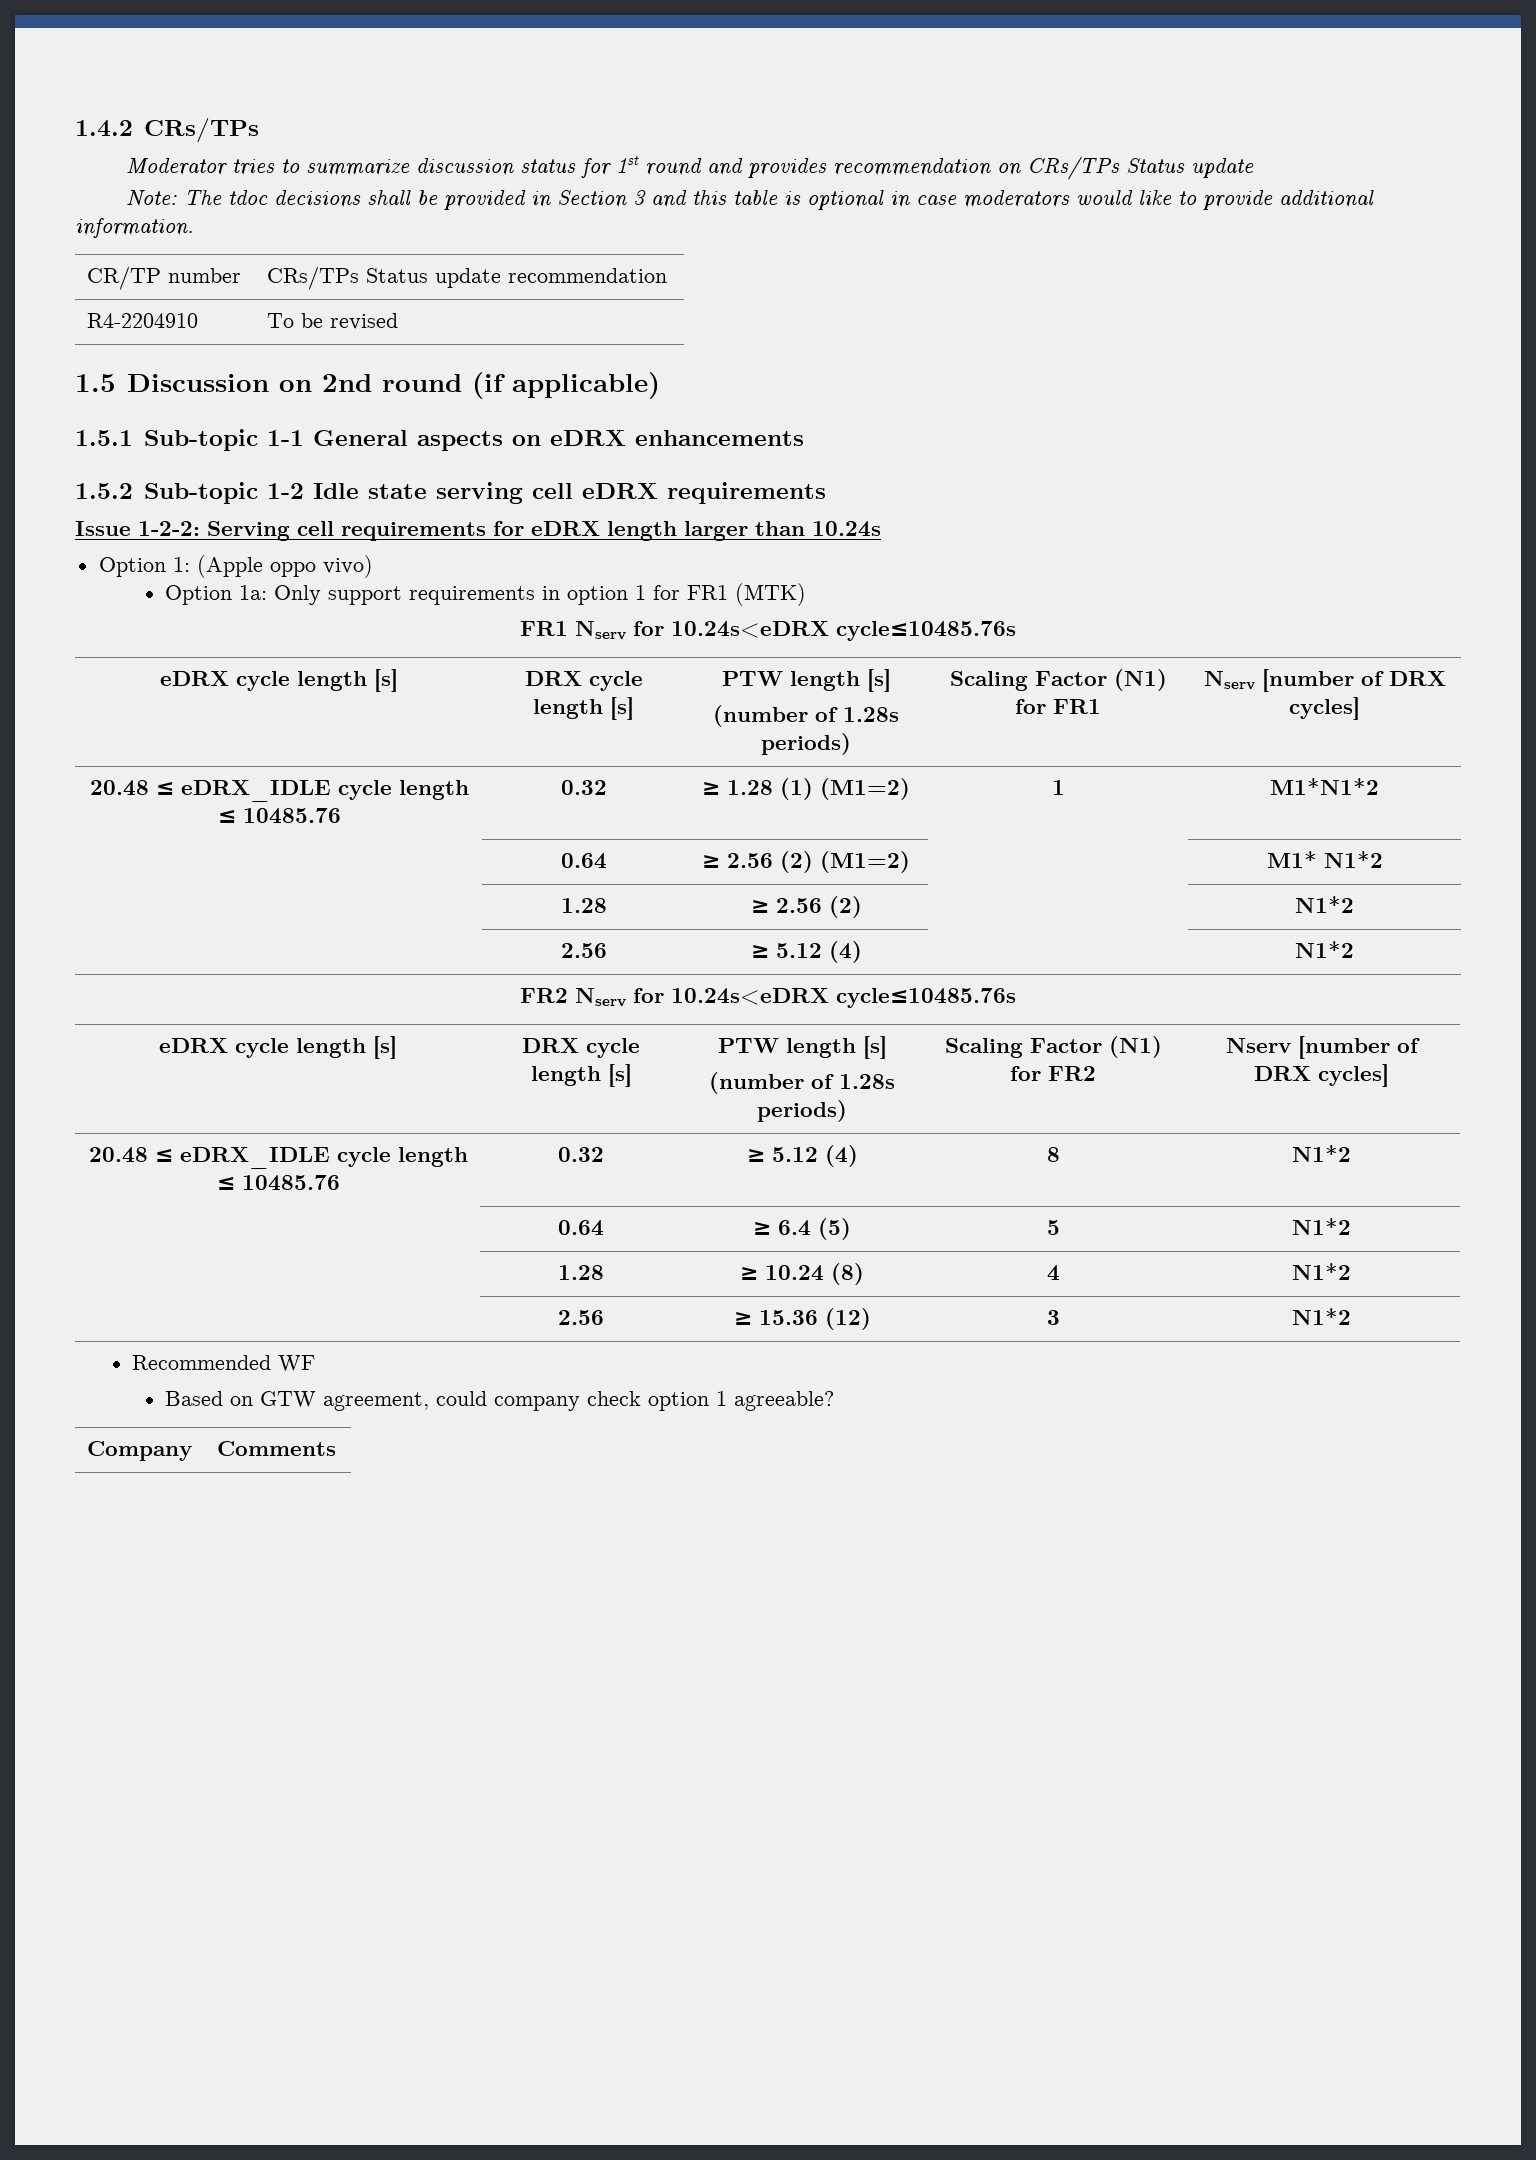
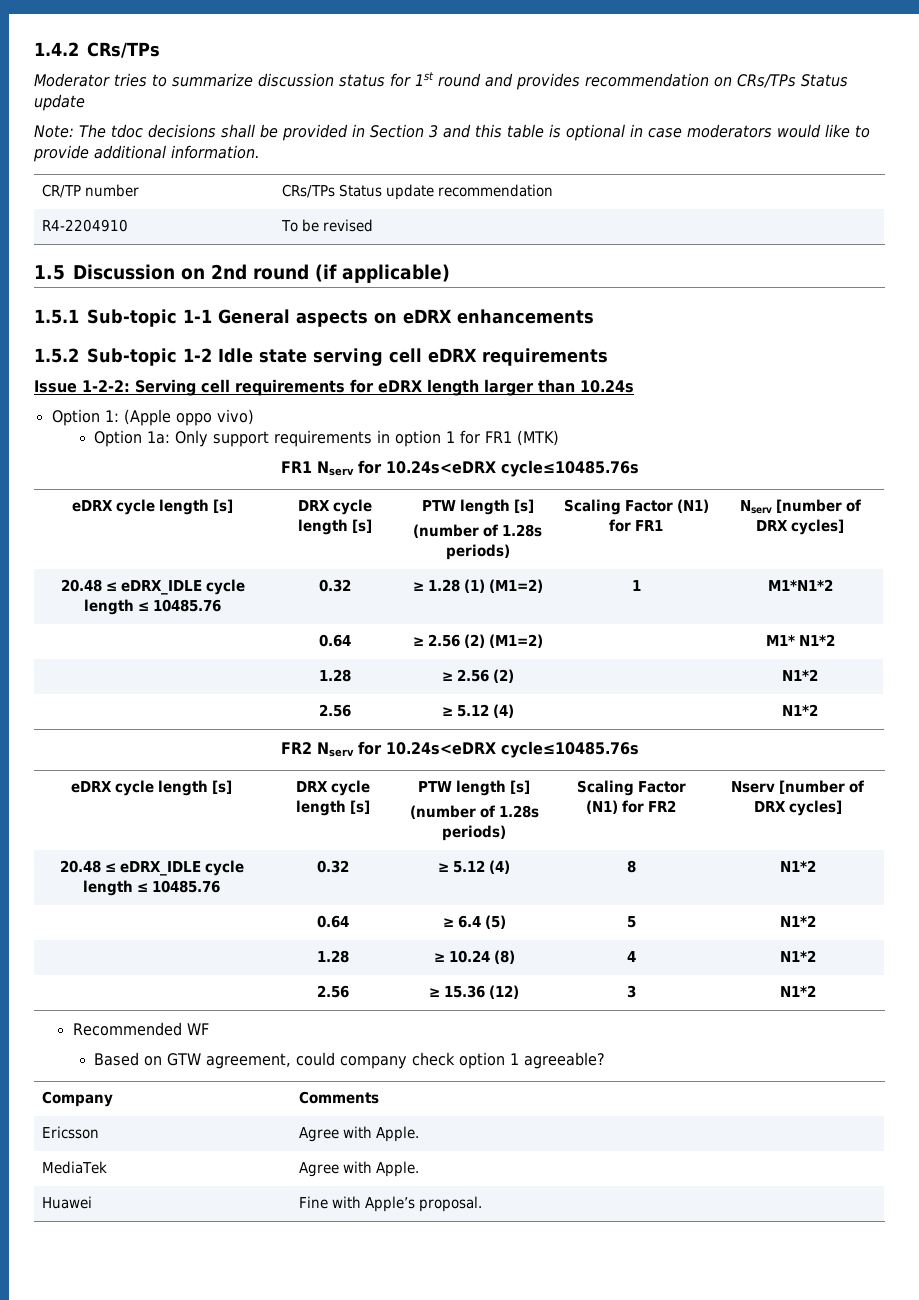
+ Ericsson | Agree with Apple.
+ MediaTek | Agree with Apple.
+ Huawei | Fine with Apple’s proposal.

